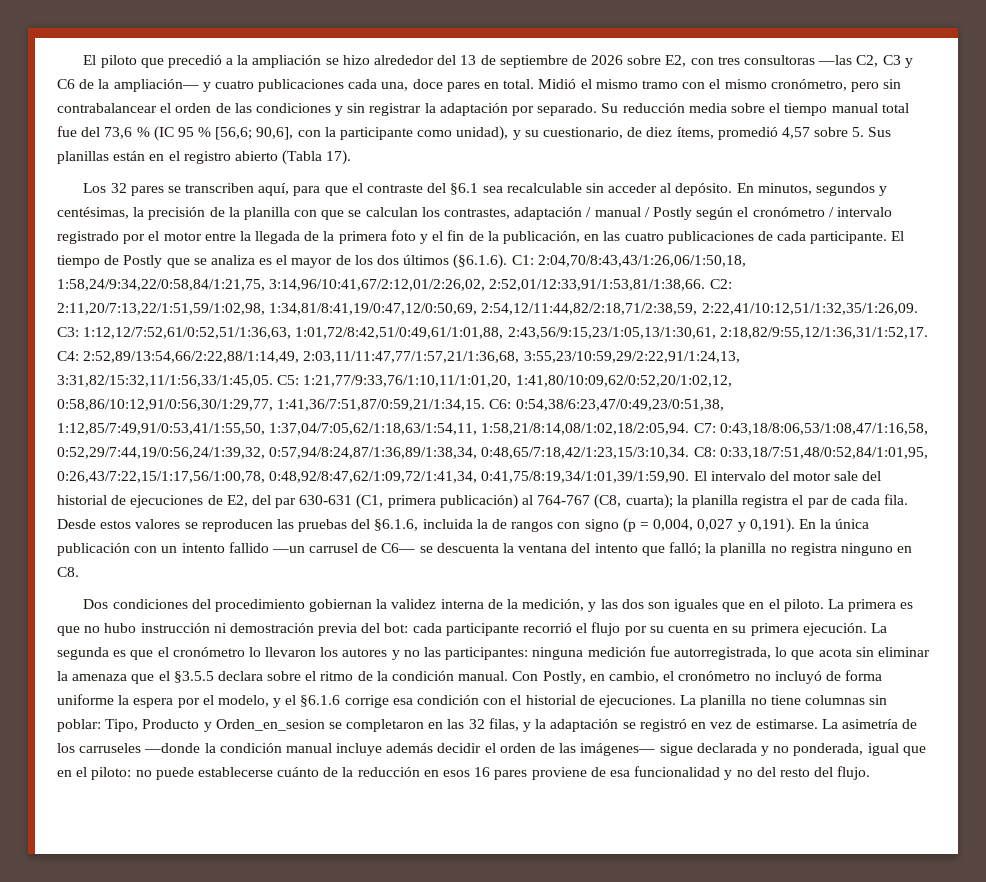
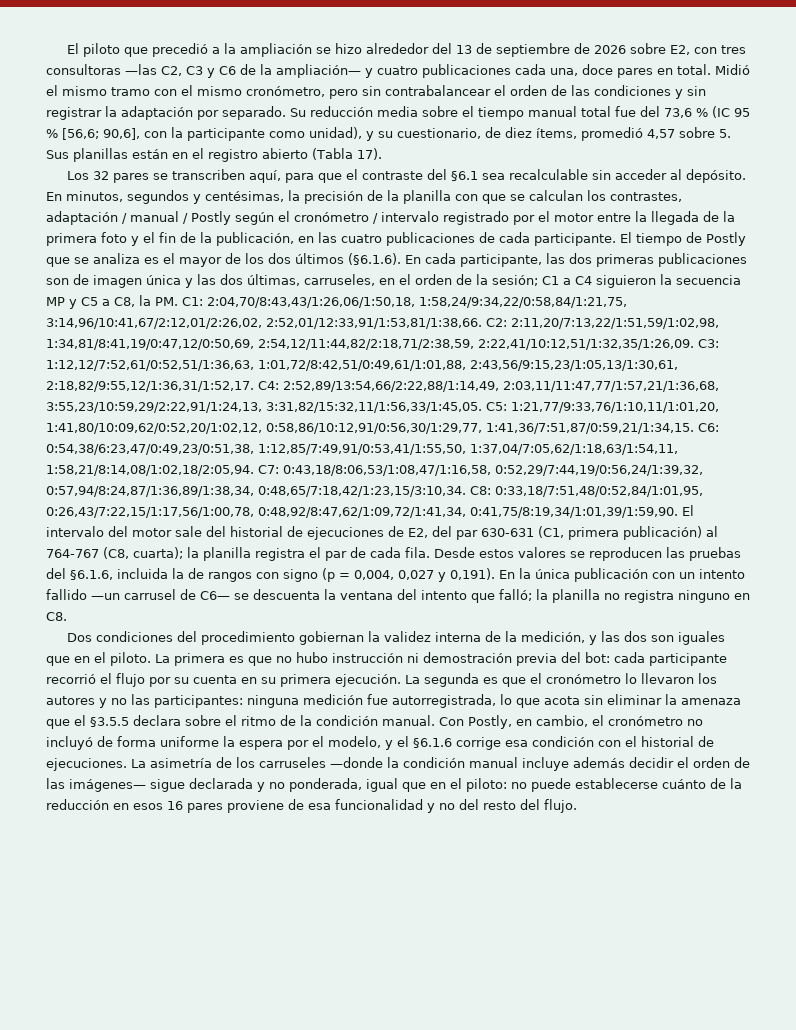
- El tiempo de Postly que se analiza es el mayor de los dos últimos (§6.1.6). C1: 2:04,70/8:43,43/1:26,06/1:50,18, 1:58,24/9:34,22/0:58,84/1:21,75, 3:14,96/10:41,67/2:12,01/2:26,02, 2:52,01/12:33,91/1:53,81/1:38,66.
+ El tiempo de Postly que se analiza es el mayor de los dos últimos (§6.1.6). En cada participante, las dos primeras publicaciones son de imagen única y las dos últimas, carruseles, en el orden de la sesión; C1 a C4 siguieron la secuencia MP y C5 a C8, la PM. C1: 2:04,70/8:43,43/1:26,06/1:50,18, 1:58,24/9:34,22/0:58,84/1:21,75, 3:14,96/10:41,67/2:12,01/2:26,02, 2:52,01/12:33,91/1:53,81/1:38,66.
- La planilla no tiene columnas sin poblar: Tipo, Producto y Orden_en_sesion se completaron en las 32 filas, y la adaptación se registró en vez de estimarse. La asimetría de los carruseles —donde la condición manual incluye además decidir el orden de las imágenes— sigue declarada y no ponderada, igual que en el piloto: no puede establecerse cuánto de la reducción en esos 16 pares proviene de esa funcionalidad y no del resto del flujo.
+ La asimetría de los carruseles —donde la condición manual incluye además decidir el orden de las imágenes— sigue declarada y no ponderada, igual que en el piloto: no puede establecerse cuánto de la reducción en esos 16 pares proviene de esa funcionalidad y no del resto del flujo.

